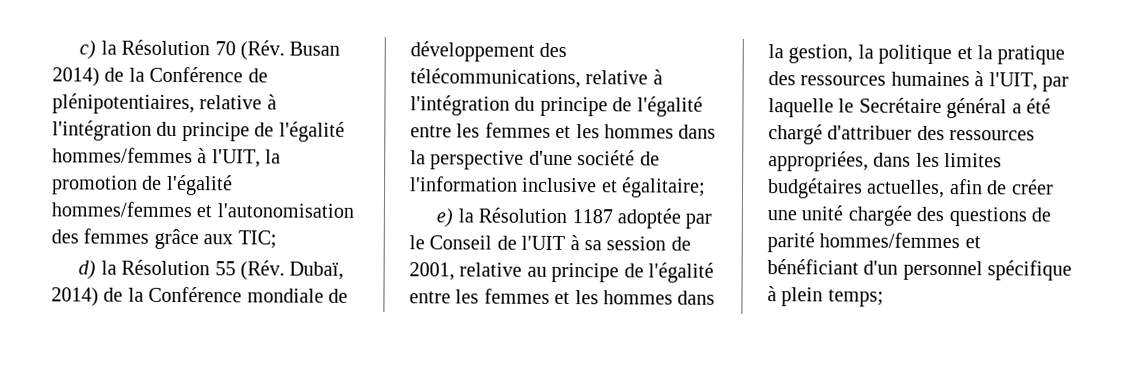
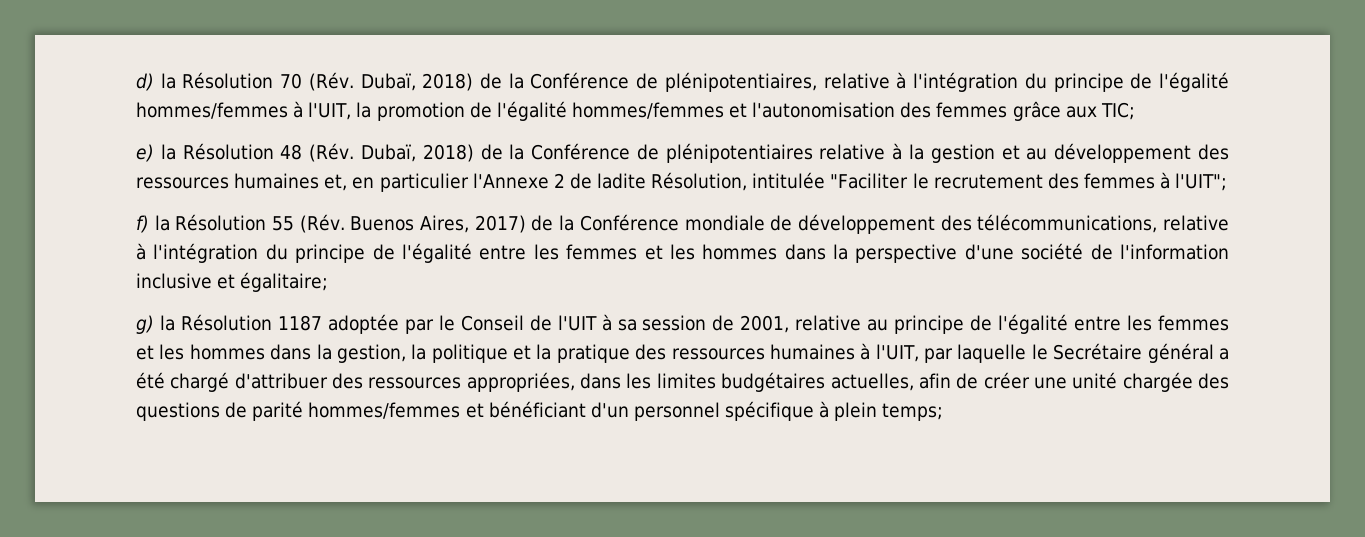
- c) la Résolution 70 (Rév. Busan 2014) de la Conférence de plénipotentiaires, relative à l'intégration du principe de l'égalité hommes/femmes à l'UIT, la promotion de l'égalité hommes/femmes et l'autonomisation des femmes grâce aux TIC;
+ d) la Résolution 70 (Rév. Dubaï, 2018) de la Conférence de plénipotentiaires, relative à l'intégration du principe de l'égalité hommes/femmes à l'UIT, la promotion de l'égalité hommes/femmes et l'autonomisation des femmes grâce aux TIC;
- d) la Résolution 55 (Rév. Dubaï, 2014) de la Conférence mondiale de développement des télécommunications, relative à l'intégration du principe de l'égalité entre les femmes et les hommes dans la perspective d'une société de l'information inclusive et égalitaire;
+ e) la Résolution 48 (Rév. Dubaï, 2018) de la Conférence de plénipotentiaires relative à la gestion et au développement des ressources humaines et, en particulier l'Annexe 2 de ladite Résolution, intitulée "Faciliter le recrutement des femmes à l'UIT";
+ f) la Résolution 55 (Rév. Buenos Aires, 2017) de la Conférence mondiale de développement des télécommunications, relative à l'intégration du principe de l'égalité entre les femmes et les hommes dans la perspective d'une société de l'information inclusive et égalitaire;
- e) la Résolution 1187 adoptée par le Conseil de l'UIT à sa session de 2001, relative au principe de l'égalité entre les femmes et les hommes dans la gestion, la politique et la pratique des ressources humaines à l'UIT, par laquelle le Secrétaire général a été chargé d'attribuer des ressources appropriées, dans les limites budgétaires actuelles, afin de créer une unité chargée des questions de parité hommes/femmes et bénéficiant d'un personnel spécifique à plein temps;
+ g) la Résolution 1187 adoptée par le Conseil de l'UIT à sa session de 2001, relative au principe de l'égalité entre les femmes et les hommes dans la gestion, la politique et la pratique des ressources humaines à l'UIT, par laquelle le Secrétaire général a été chargé d'attribuer des ressources appropriées, dans les limites budgétaires actuelles, afin de créer une unité chargée des questions de parité hommes/femmes et bénéficiant d'un personnel spécifique à plein temps;

